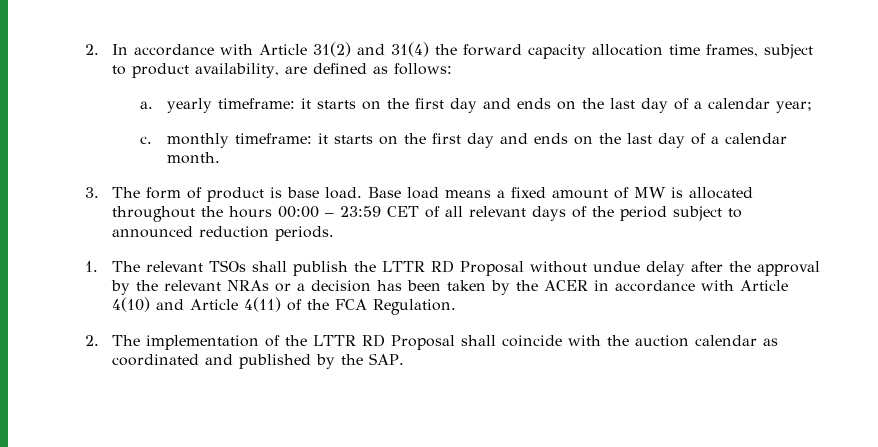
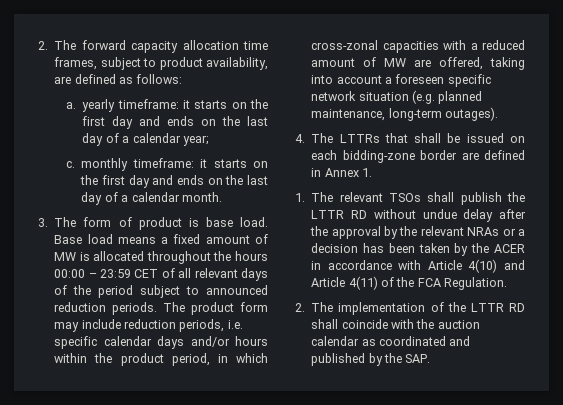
- 2. In accordance with Article 31(2) and 31(4) the forward capacity allocation time frames, subject to product availability, are defined as follows:
+ 2. The forward capacity allocation time frames, subject to product availability, are defined as follows:
+ The product form may include reduction periods, i.e. specific calendar days and/or hours within the product period, in which cross-zonal capacities with a reduced amount of MW are offered, taking into account a foreseen specific network situation (e.g. planned maintenance, long-term outages).
+ 4. The LTTRs that shall be issued on each bidding-zone border are defined in Annex 1.
- 1. The relevant TSOs shall publish the LTTR RD Proposal without undue delay after the approval by the relevant NRAs or a decision has been taken by the ACER in accordance with Article 4(10) and Article 4(11) of the FCA Regulation.
+ 1. The relevant TSOs shall publish the LTTR RD without undue delay after the approval by the relevant NRAs or a decision has been taken by the ACER in accordance with Article 4(10) and Article 4(11) of the FCA Regulation.
- 2. The implementation of the LTTR RD Proposal shall coincide with the auction calendar as coordinated and published by the SAP.
+ 2. The implementation of the LTTR RD shall coincide with the auction calendar as coordinated and published by the SAP.

